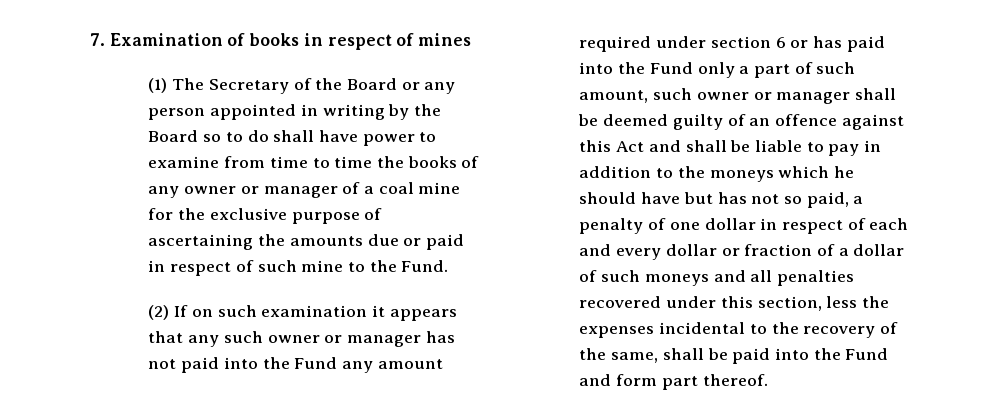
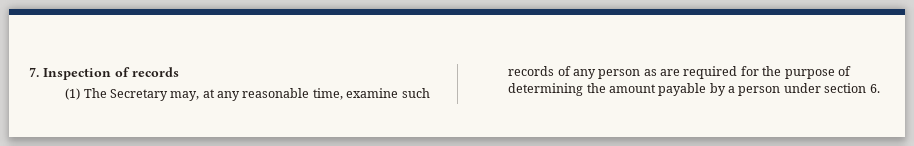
- 7. Examination of books in respect of mines
- (1) The Secretary of the Board or any person appointed in writing by the Board so to do shall have power to examine from time to time the books of any owner or manager of a coal mine for the exclusive purpose of ascertaining the amounts due or paid in respect of such mine to the Fund.
- (2) If on such examination it appears that any such owner or manager has not paid into the Fund any amount required under section 6 or has paid into the Fund only a part of such amount, such owner or manager shall be deemed guilty of an offence against this Act and shall be liable to pay in addition to the moneys which he should have but has not so paid, a penalty of one dollar in respect of each and every dollar or fraction of a dollar of such moneys and all penalties recovered under this section, less the expenses incidental to the recovery of the same, shall be paid into the Fund and form part thereof.
+ 7. Inspection of records
+ (1) The Secretary may, at any reasonable time, examine such records of any person as are required for the purpose of determining the amount payable by a person under section 6.

